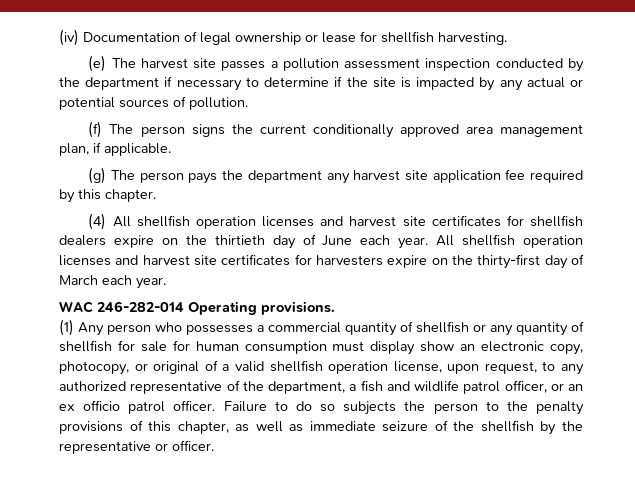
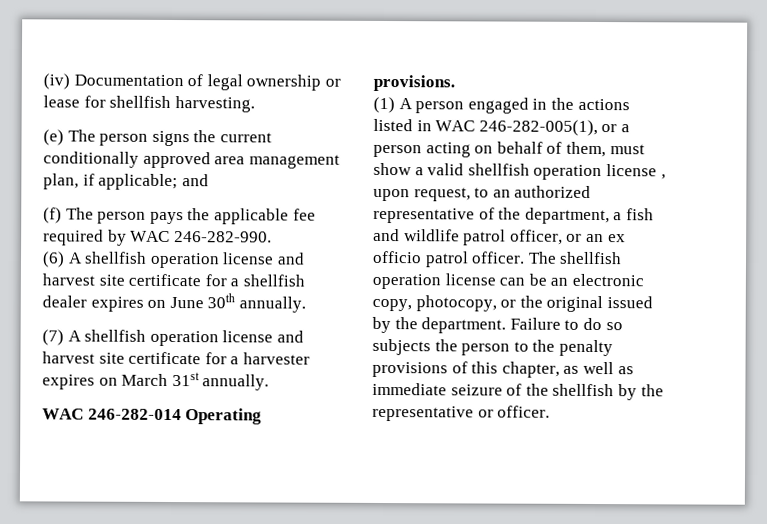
- (e) The harvest site passes a pollution assessment inspection conducted by the department if necessary to determine if the site is impacted by any actual or potential sources of pollution.
- (f) The person signs the current conditionally approved area management plan, if applicable.
- (g) The person pays the department any harvest site application fee required by this chapter.
- (4) All shellfish operation licenses and harvest site certificates for shellfish dealers expire on the thirtieth day of June each year. All shellfish operation licenses and harvest site certificates for harvesters expire on the thirty-first day of March each year.
+ (e) The person signs the current conditionally approved area management plan, if applicable; and
+ (f) The person pays the applicable fee required by WAC 246-282-990.
+ (6) A shellfish operation license and harvest site certificate for a shellfish dealer expires on June 30th annually.
+ (7) A shellfish operation license and harvest site certificate for a harvester expires on March 31st annually.
- (1) Any person who possesses a commercial quantity of shellfish or any quantity of shellfish for sale for human consumption must display show an electronic copy, photocopy, or original of a valid shellfish operation license, upon request, to any authorized representative of the department, a fish and wildlife patrol officer, or an ex officio patrol officer.
+ (1) A person engaged in the actions listed in WAC 246-282-005(1), or a person acting on behalf of them, must show a valid shellfish operation license , upon request, to an authorized representative of the department, a fish and wildlife patrol officer, or an ex officio patrol officer.
+ The shellfish operation license can be an electronic copy, photocopy, or the original issued by the department.

